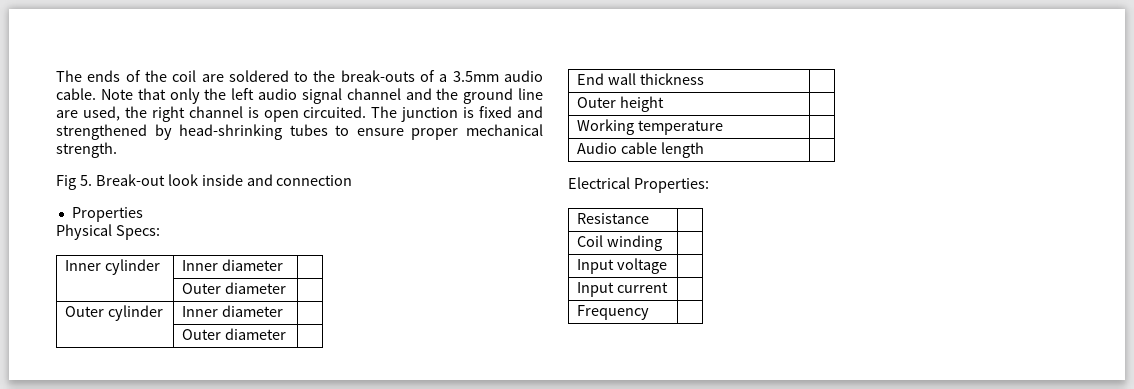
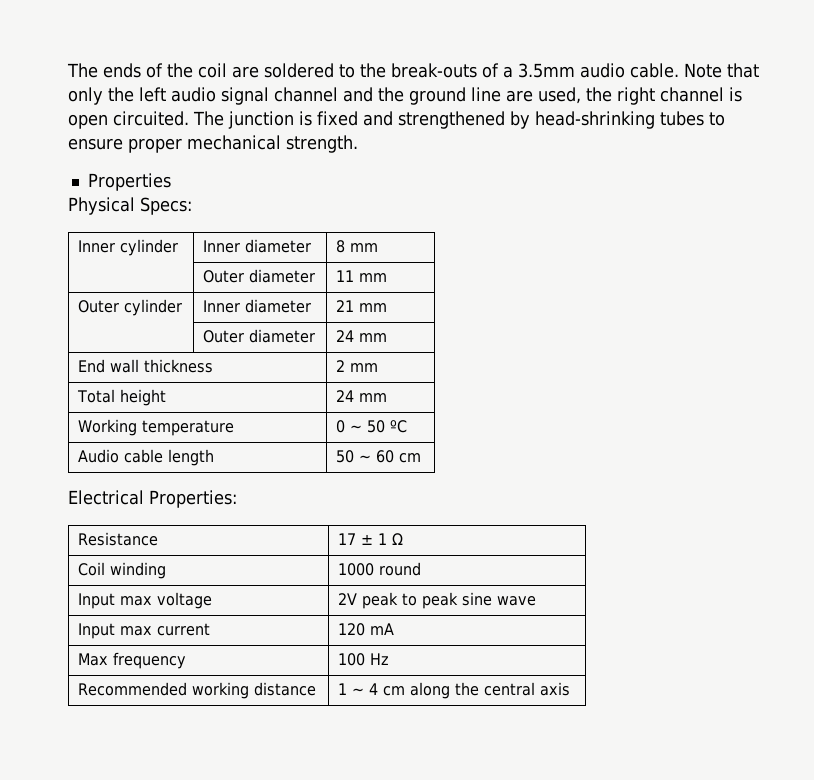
- Fig 5. Break-out look inside and connection
- Inner cylinder | Inner diameter |
- | Outer diameter |
+ Inner cylinder | Inner diameter | 8 mm
+ | Outer diameter | 11 mm
- Outer cylinder | Inner diameter |
- | Outer diameter |
+ Outer cylinder | Inner diameter | 21 mm
+ | Outer diameter | 24 mm
- End wall thickness |
- Outer height |
+ End wall thickness | 2 mm
+ Total height | 24 mm
- Working temperature |
+ Working temperature | 0 ~ 50 ºC
- Audio cable length |
+ Audio cable length | 50 ~ 60 cm
- Resistance |
+ Resistance | 17 ± 1 Ω
- Coil winding |
- Input voltage |
- Input current |
- Frequency |
+ Coil winding | 1000 round
+ Input max voltage | 2V peak to peak sine wave
+ Input max current | 120 mA
+ Max frequency | 100 Hz
+ Recommended working distance | 1 ~ 4 cm along the central axis

